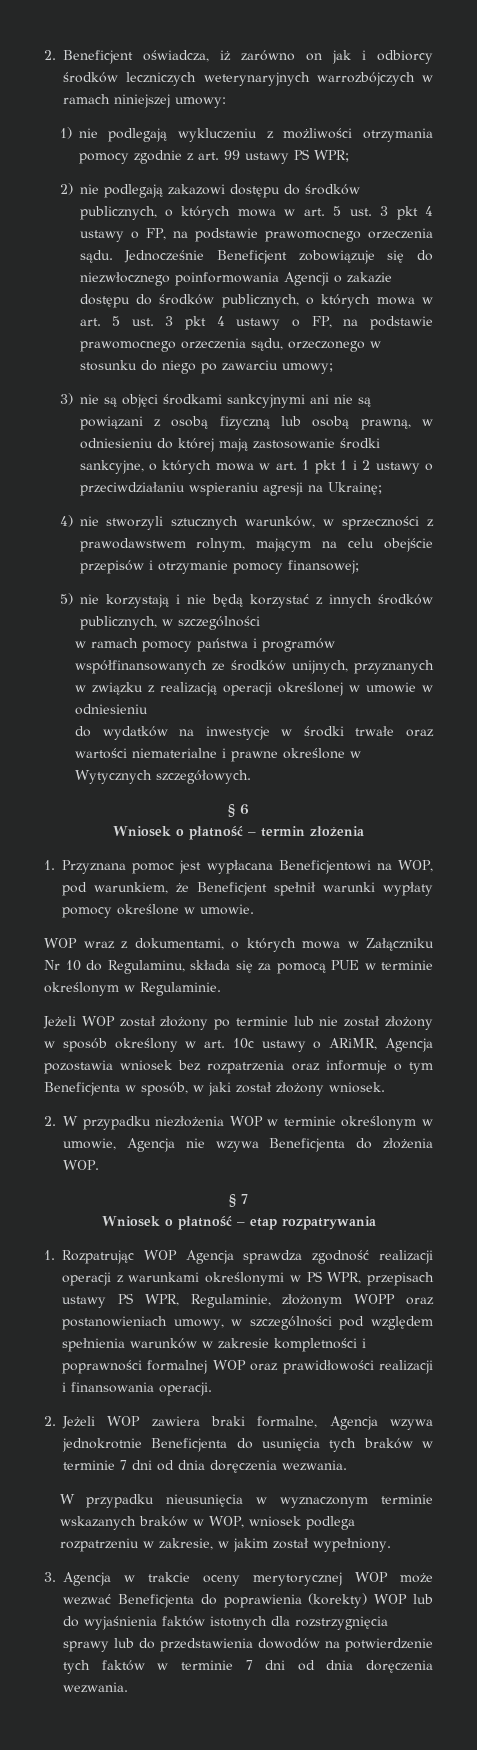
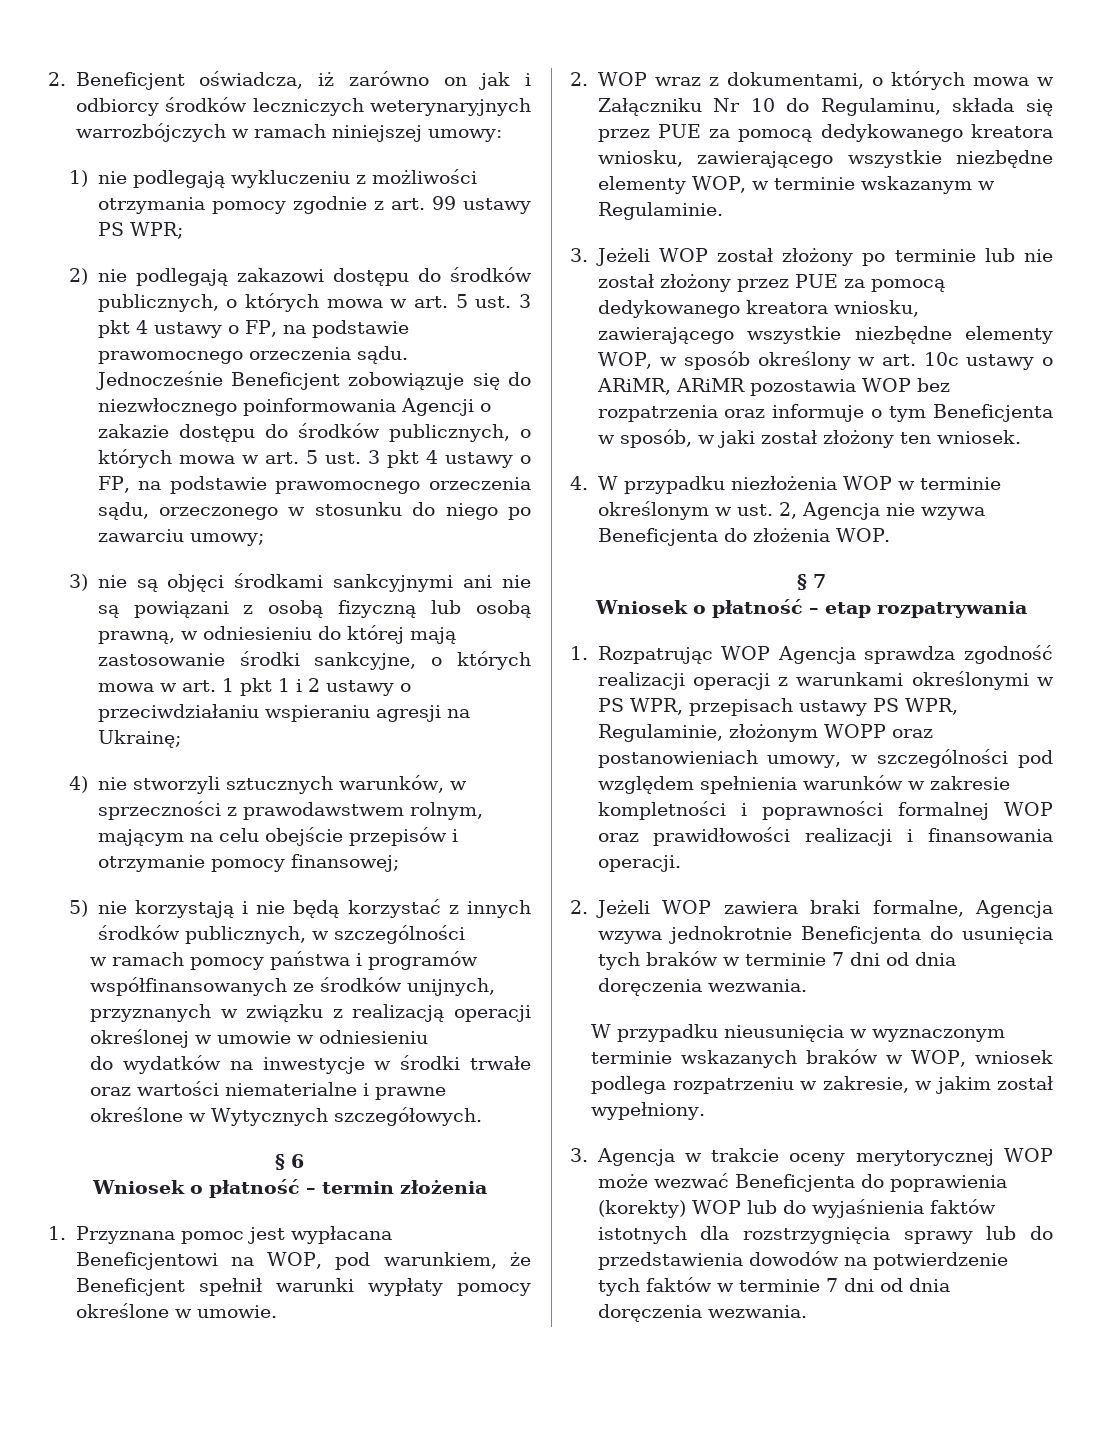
- WOP wraz z dokumentami, o których mowa w Załączniku Nr 10 do Regulaminu, składa się za pomocą PUE w terminie określonym w Regulaminie.
+ 2. WOP wraz z dokumentami, o których mowa w Załączniku Nr 10 do Regulaminu, składa się przez PUE za pomocą dedykowanego kreatora wniosku, zawierającego wszystkie niezbędne elementy WOP, w terminie wskazanym w Regulaminie.
- Jeżeli WOP został złożony po terminie lub nie został złożony w sposób określony w art. 10c ustawy o ARiMR, Agencja pozostawia wniosek bez rozpatrzenia oraz informuje o tym Beneficjenta w sposób, w jaki został złożony wniosek.
+ 3. Jeżeli WOP został złożony po terminie lub nie został złożony przez PUE za pomocą dedykowanego kreatora wniosku, zawierającego wszystkie niezbędne elementy WOP, w sposób określony w art. 10c ustawy o ARiMR, ARiMR pozostawia WOP bez rozpatrzenia oraz informuje o tym Beneficjenta w sposób, w jaki został złożony ten wniosek.
- 2. W przypadku niezłożenia WOP w terminie określonym w umowie, Agencja nie wzywa Beneficjenta do złożenia WOP.
+ 4. W przypadku niezłożenia WOP w terminie określonym w ust. 2, Agencja nie wzywa Beneficjenta do złożenia WOP.

